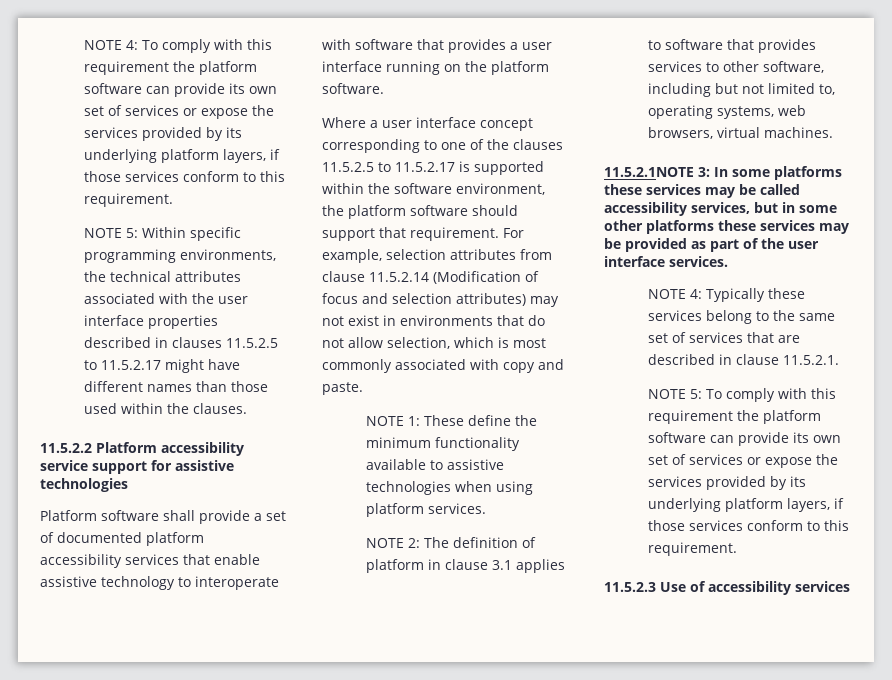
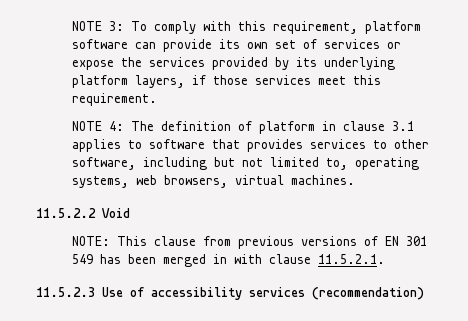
- NOTE 4: To comply with this requirement the platform software can provide its own set of services or expose the services provided by its underlying platform layers, if those services conform to this requirement.
+ NOTE 3: To comply with this requirement, platform software can provide its own set of services or expose the services provided by its underlying platform layers, if those services meet this requirement.
- NOTE 5: Within specific programming environments, the technical attributes associated with the user interface properties described in clauses 11.5.2.5 to 11.5.2.17 might have different names than those used within the clauses.
- 11.5.2.2 Platform accessibility service support for assistive technologies
- Platform software shall provide a set of documented platform accessibility services that enable assistive technology to interoperate with software that provides a user interface running on the platform software.
- Where a user interface concept corresponding to one of the clauses 11.5.2.5 to 11.5.2.17 is supported within the software environment, the platform software should support that requirement. For example, selection attributes from clause 11.5.2.14 (Modification of focus and selection attributes) may not exist in environments that do not allow selection, which is most commonly associated with copy and paste.
- NOTE 1: These define the minimum functionality available to assistive technologies when using platform services.
- NOTE 2: The definition of platform in clause 3.1 applies to software that provides services to other software, including but not limited to, operating systems, web browsers, virtual machines.
+ NOTE 4: The definition of platform in clause 3.1 applies to software that provides services to other software, including but not limited to, operating systems, web browsers, virtual machines.
- 11.5.2.1NOTE 3: In some platforms these services may be called accessibility services, but in some other platforms these services may be provided as part of the user interface services.
- NOTE 4: Typically these services belong to the same set of services that are described in clause 11.5.2.1.
- NOTE 5: To comply with this requirement the platform software can provide its own set of services or expose the services provided by its underlying platform layers, if those services conform to this requirement.
+ 11.5.2.2 Void
+ NOTE: This clause from previous versions of EN 301 549 has been merged in with clause 11.5.2.1.
- 11.5.2.3 Use of accessibility services
+ 11.5.2.3 Use of accessibility services (recommendation)

